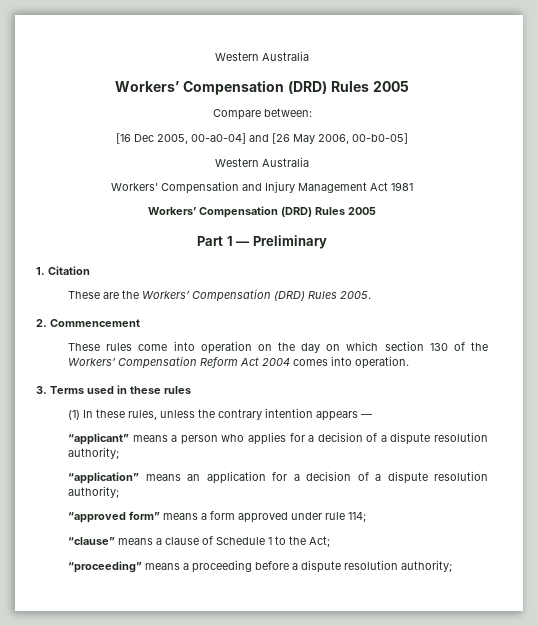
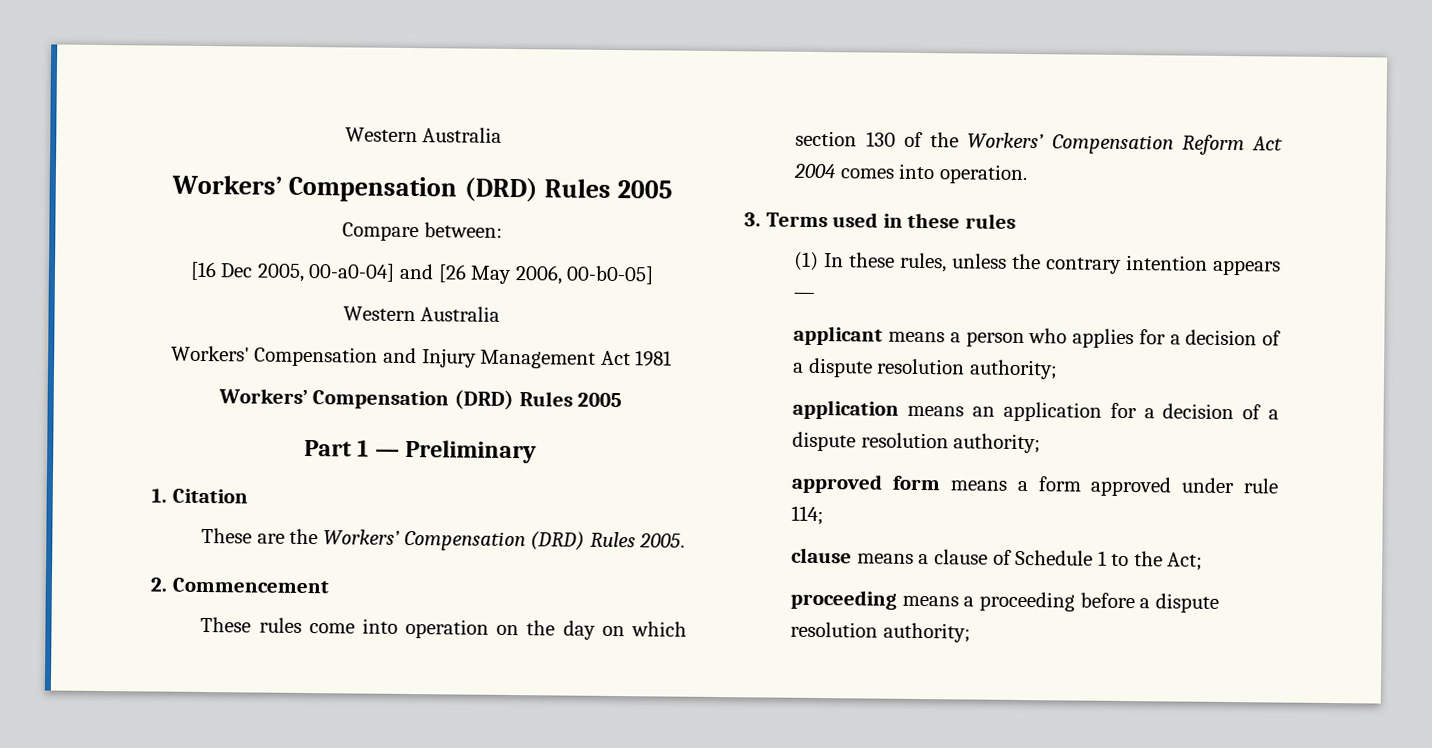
- “applicant” means a person who applies for a decision of a dispute resolution authority;
+ applicant means a person who applies for a decision of a dispute resolution authority;
- “application” means an application for a decision of a dispute resolution authority;
+ application means an application for a decision of a dispute resolution authority;
- “approved form” means a form approved under rule 114;
+ approved form means a form approved under rule 114;
- “clause” means a clause of Schedule 1 to the Act;
+ clause means a clause of Schedule 1 to the Act;
- “proceeding” means a proceeding before a dispute resolution authority;
+ proceeding means a proceeding before a dispute resolution authority;

